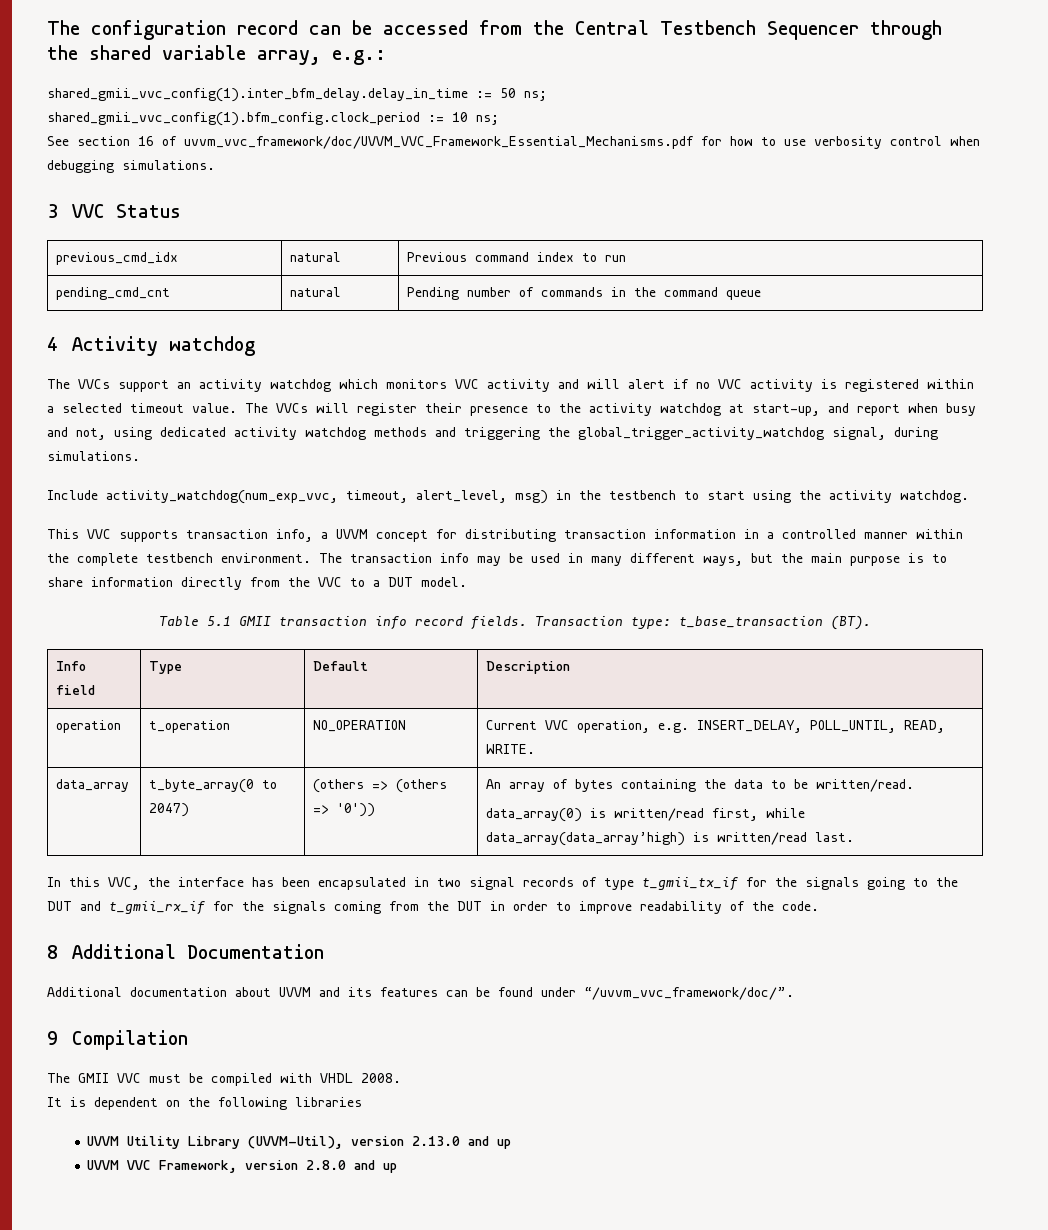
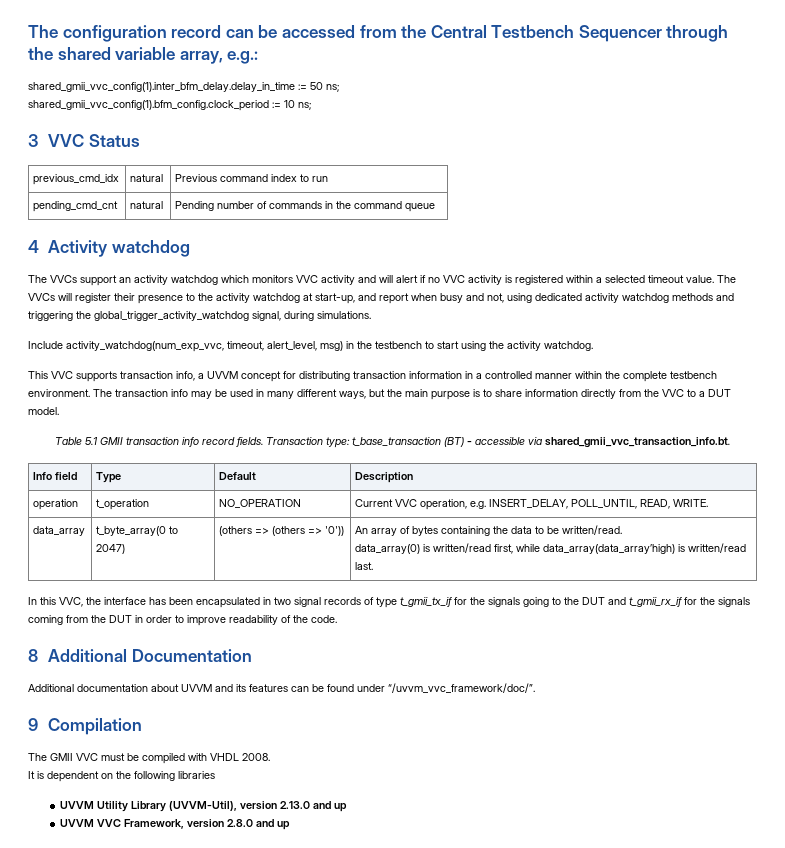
- See section 16 of uvvm_vvc_framework/doc/UVVM_VVC_Framework_Essential_Mechanisms.pdf for how to use verbosity control when debugging simulations.
- Transaction type: t_base_transaction (BT).
+ Transaction type: t_base_transaction (BT) - accessible via shared_gmii_vvc_transaction_info.bt.

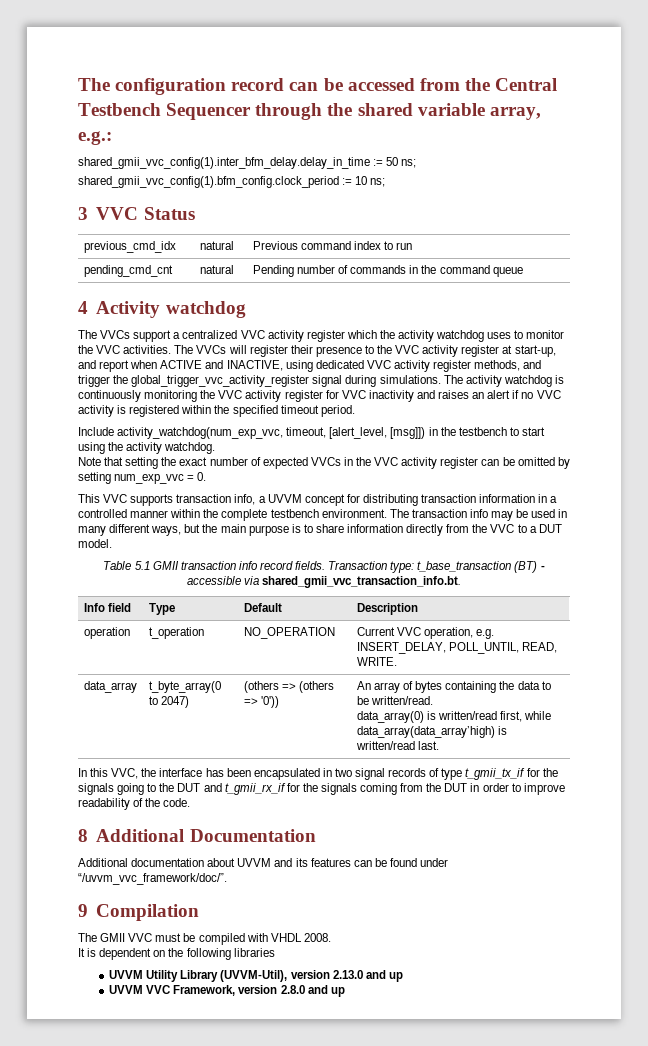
- The VVCs support an activity watchdog which monitors VVC activity and will alert if no VVC activity is registered within a selected timeout value. The VVCs will register their presence to the activity watchdog at start-up, and report when busy and not, using dedicated activity watchdog methods and triggering the global_trigger_activity_watchdog signal, during simulations.
+ The VVCs support a centralized VVC activity register which the activity watchdog uses to monitor the VVC activities. The VVCs will register their presence to the VVC activity register at start-up, and report when ACTIVE and INACTIVE, using dedicated VVC activity register methods, and trigger the global_trigger_vvc_activity_register signal during simulations. The activity watchdog is continuously monitoring the VVC activity register for VVC inactivity and raises an alert if no VVC activity is registered within the specified timeout period.
- Include activity_watchdog(num_exp_vvc, timeout, alert_level, msg) in the testbench to start using the activity watchdog.
+ Include activity_watchdog(num_exp_vvc, timeout, [alert_level, [msg]]) in the testbench to start using the activity watchdog.
+ Note that setting the exact number of expected VVCs in the VVC activity register can be omitted by setting num_exp_vvc = 0.

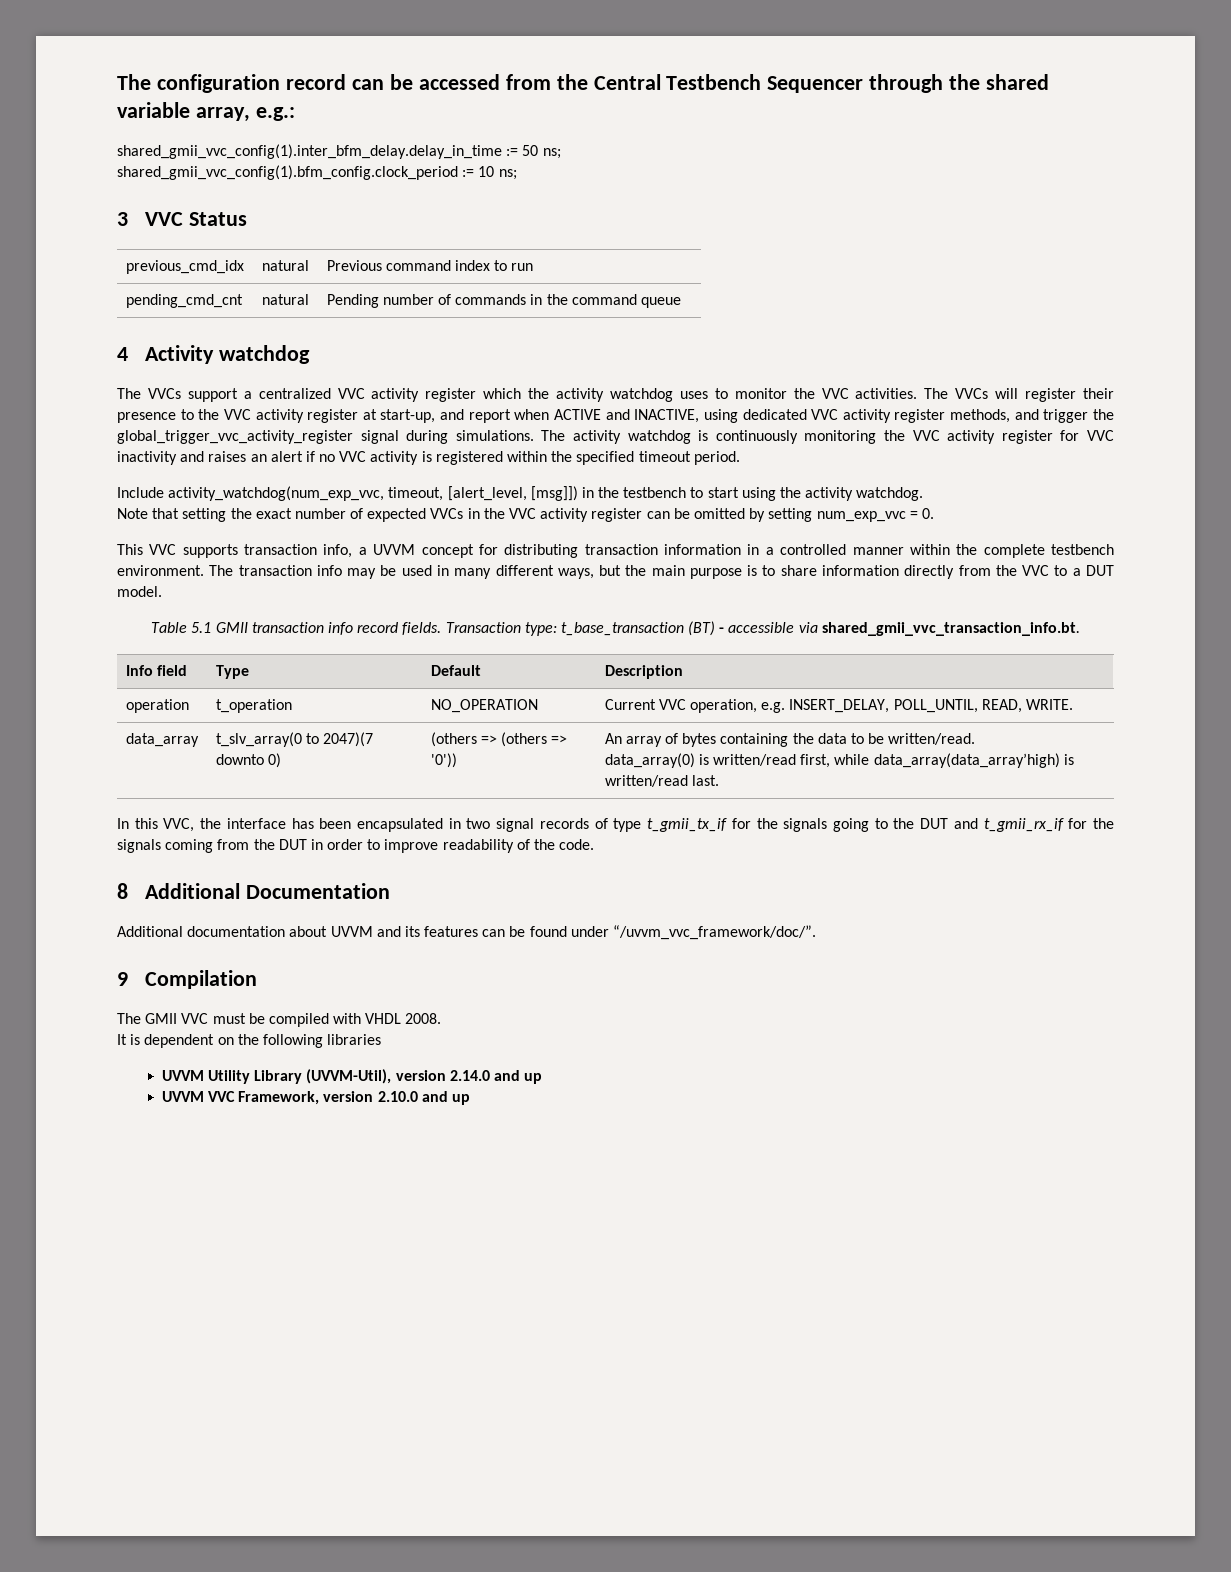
- data_array | t_byte_array(0 to 2047) | (others => (others => '0')) | An array of bytes containing the data to be written/read.
+ data_array | t_slv_array(0 to 2047)(7 downto 0) | (others => (others => '0')) | An array of bytes containing the data to be written/read.
- UVVM Utility Library (UVVM-Util), version 2.13.0 and up
+ UVVM Utility Library (UVVM-Util), version 2.14.0 and up
- UVVM VVC Framework, version 2.8.0 and up
+ UVVM VVC Framework, version 2.10.0 and up

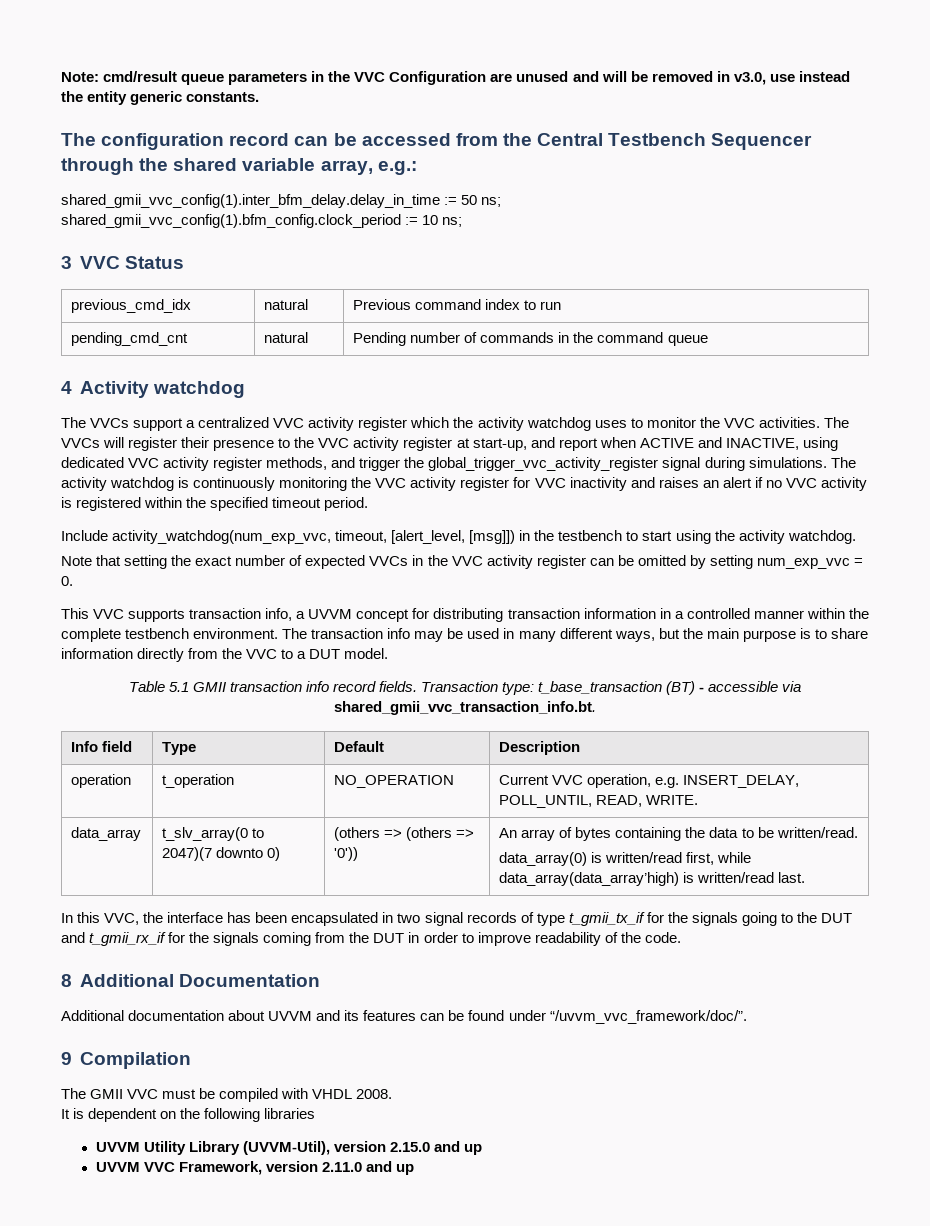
+ Note: cmd/result queue parameters in the VVC Configuration are unused and will be removed in v3.0, use instead the entity generic constants.
- UVVM Utility Library (UVVM-Util), version 2.14.0 and up
+ UVVM Utility Library (UVVM-Util), version 2.15.0 and up
- UVVM VVC Framework, version 2.10.0 and up
+ UVVM VVC Framework, version 2.11.0 and up

